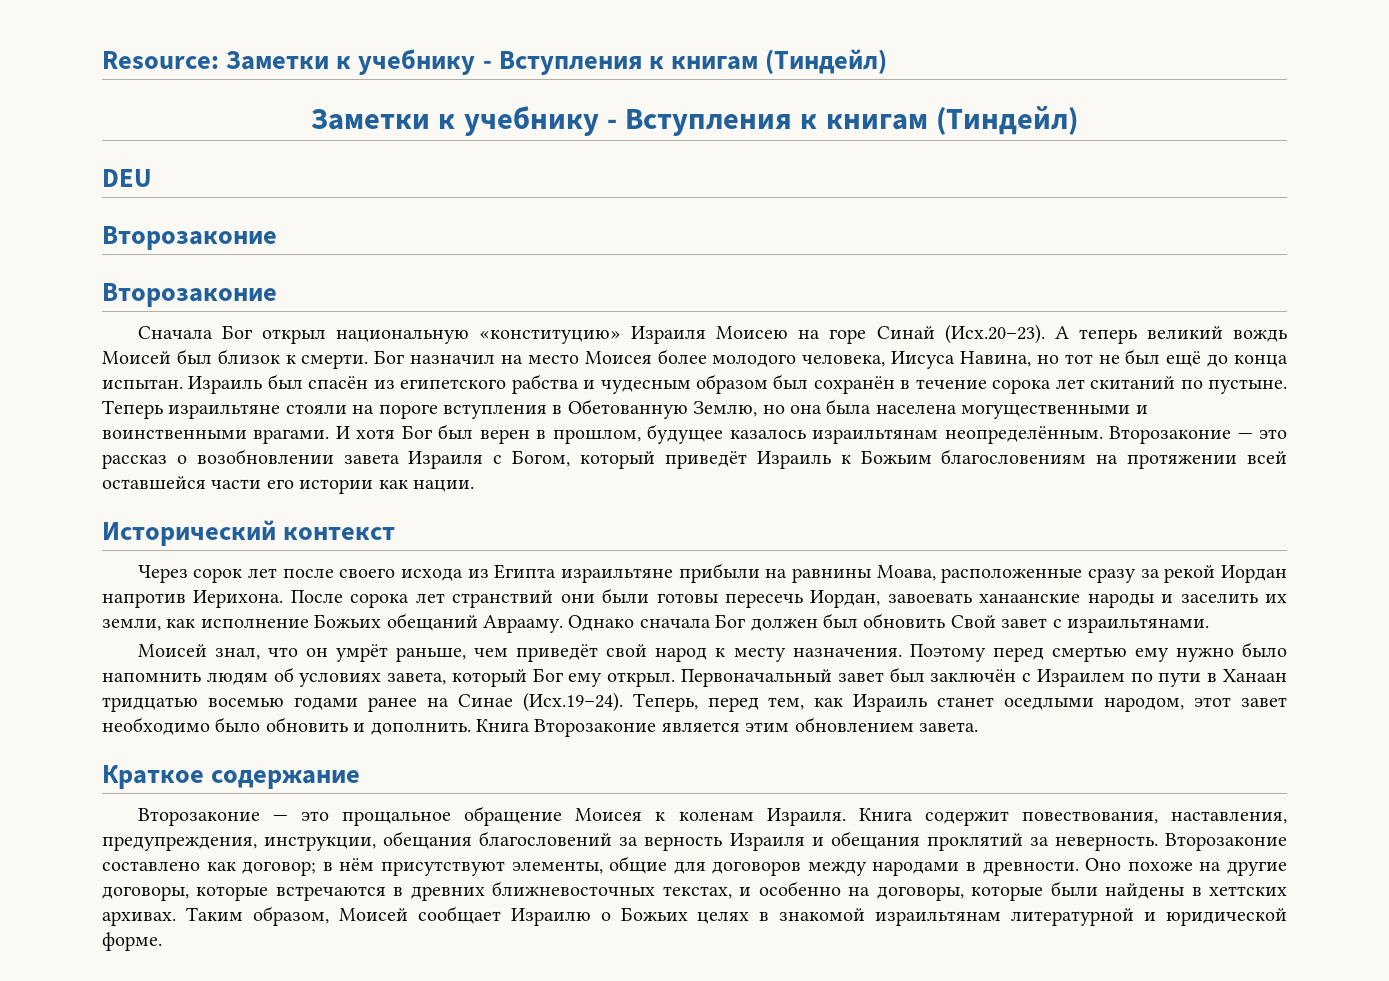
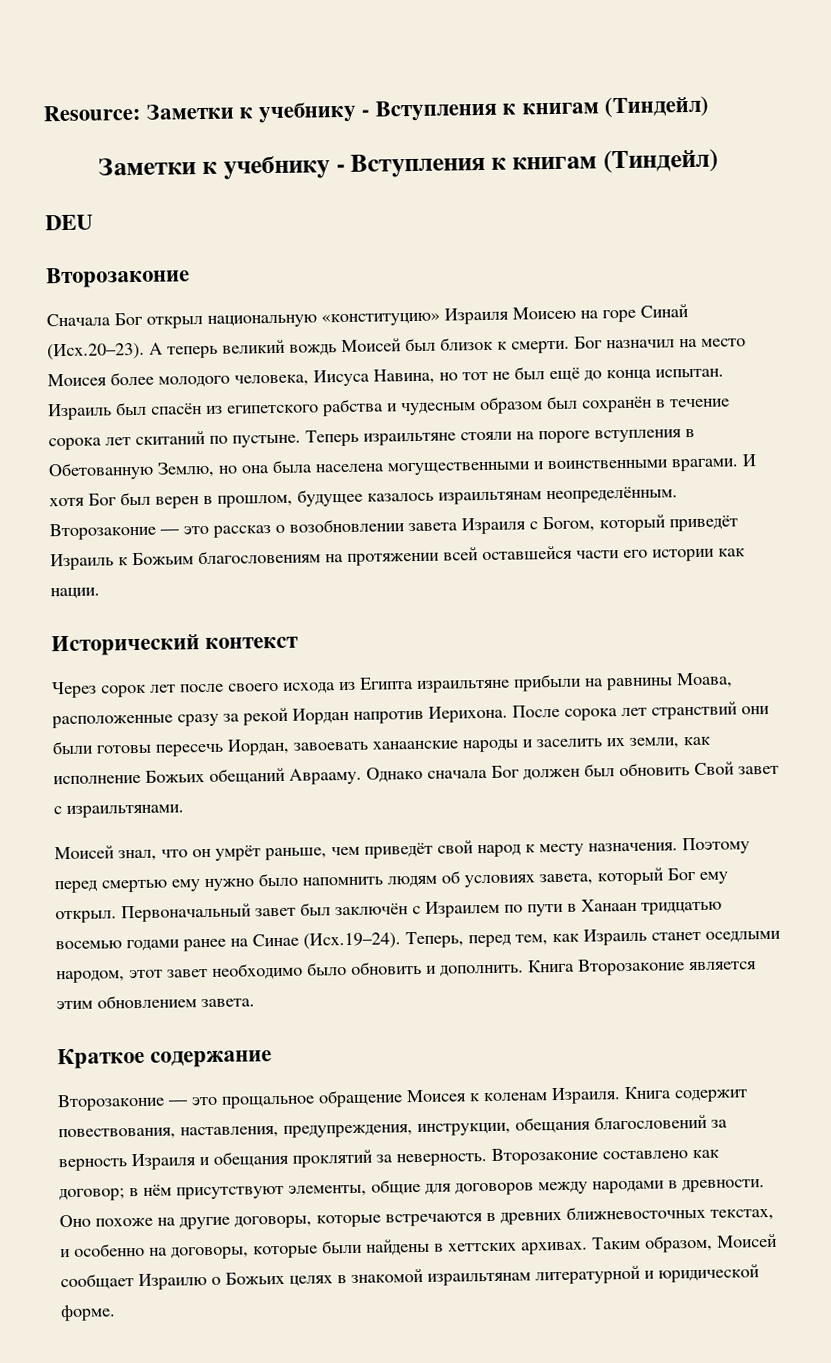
  DEU
- Второзаконие

